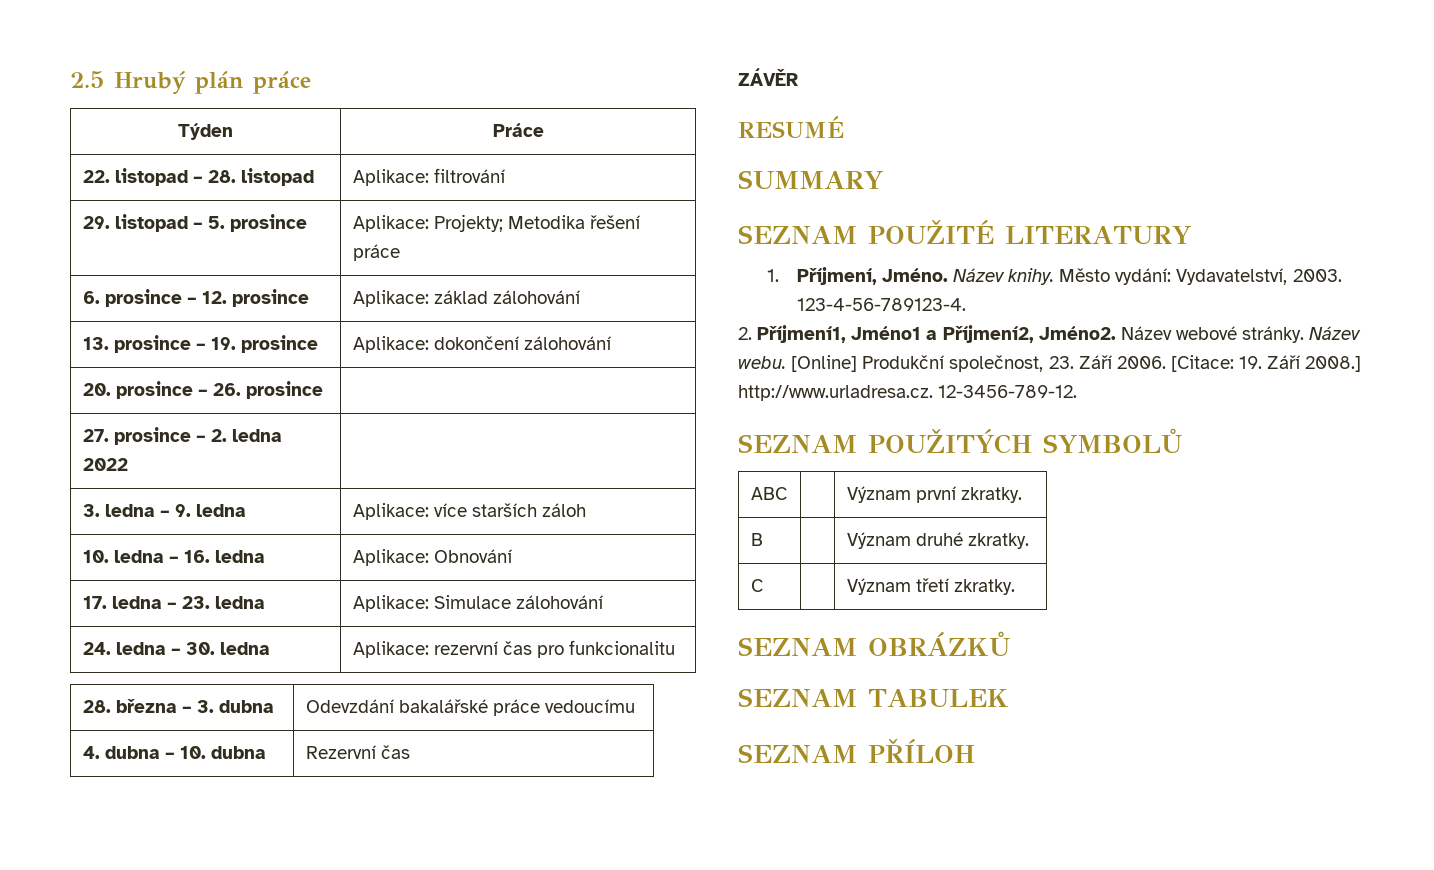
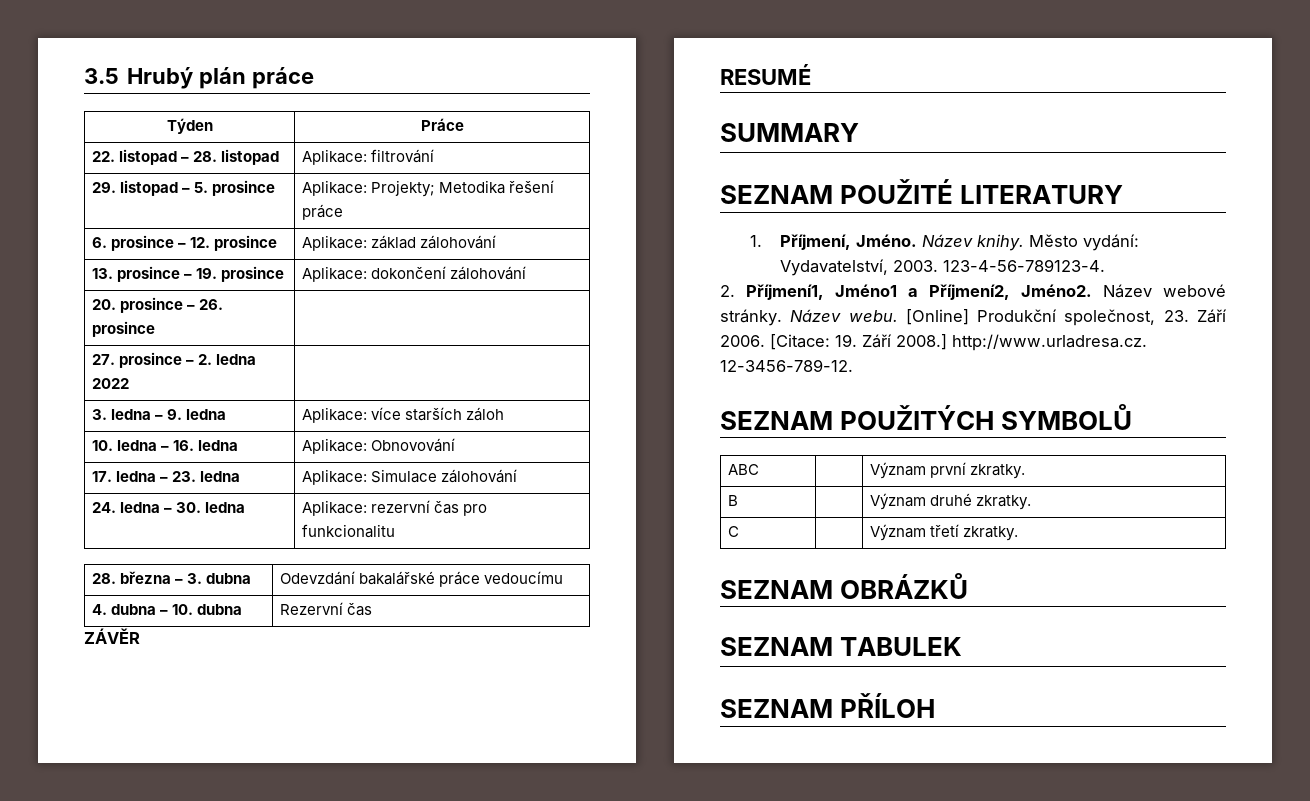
- 2.5 Hrubý plán práce
+ 3.5 Hrubý plán práce
- 10. ledna – 16. ledna | Aplikace: Obnování
+ 10. ledna – 16. ledna | Aplikace: Obnovování

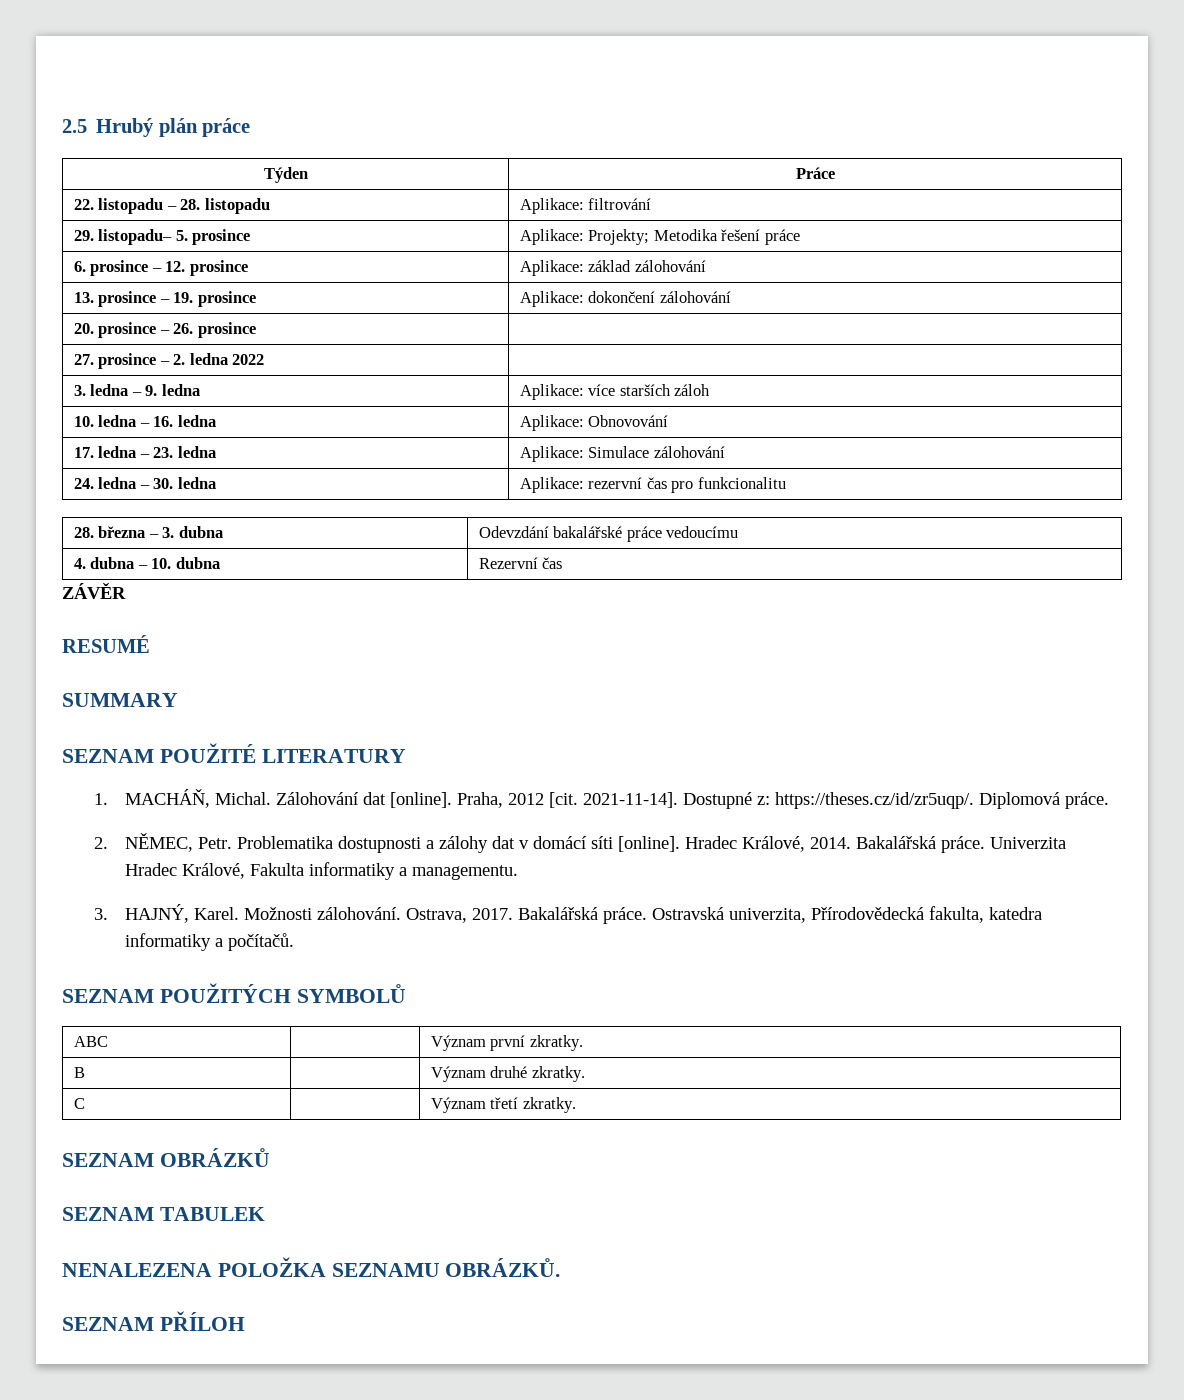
- 3.5 Hrubý plán práce
+ 2.5 Hrubý plán práce
- 22. listopad – 28. listopad | Aplikace: filtrování
+ 22. listopadu – 28. listopadu | Aplikace: filtrování
- 29. listopad – 5. prosince | Aplikace: Projekty; Metodika řešení práce
+ 29. listopadu– 5. prosince | Aplikace: Projekty; Metodika řešení práce
- 1. Příjmení, Jméno. Název knihy. Město vydání: Vydavatelství, 2003. 123-4-56-789123-4.
- 2. Příjmení1, Jméno1 a Příjmení2, Jméno2. Název webové stránky. Název webu. [Online] Produkční společnost, 23. Září 2006. [Citace: 19. Září 2008.] http://www.urladresa.cz. 12-3456-789-12.
+ 1. MACHÁŇ, Michal. Zálohování dat [online]. Praha, 2012 [cit. 2021-11-14]. Dostupné z: https://theses.cz/id/zr5uqp/. Diplomová práce.
+ 2. NĚMEC, Petr. Problematika dostupnosti a zálohy dat v domácí síti [online]. Hradec Králové, 2014. Bakalářská práce. Univerzita Hradec Králové, Fakulta informatiky a managementu.
+ 3. HAJNÝ, Karel. Možnosti zálohování. Ostrava, 2017. Bakalářská práce. Ostravská univerzita, Přírodovědecká fakulta, katedra informatiky a počítačů.
+ NENALEZENA POLOŽKA SEZNAMU OBRÁZKŮ.

